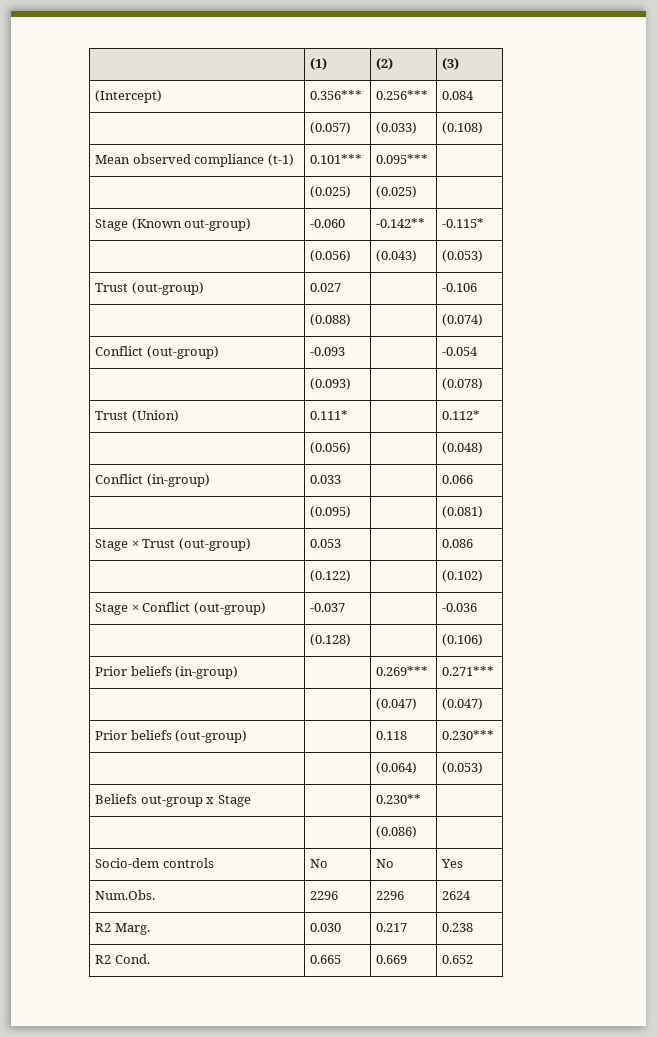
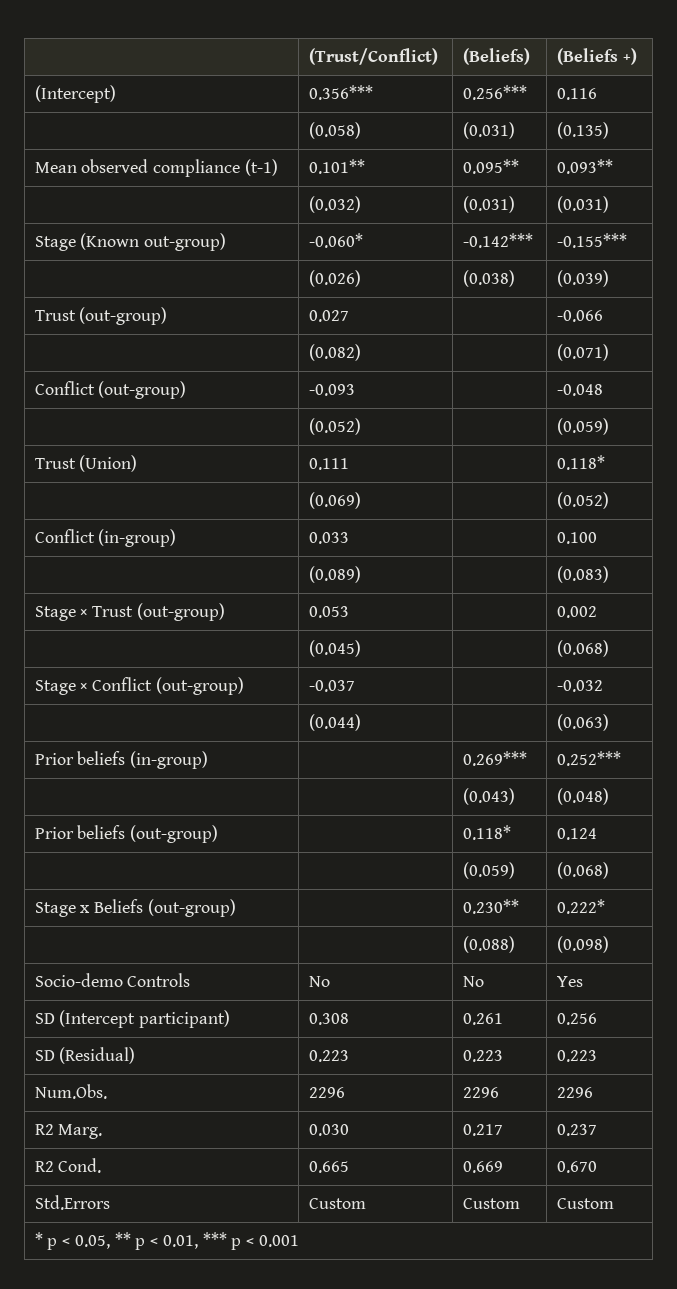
- | (1) | (2) | (3)
+ | (Trust/Conflict) | (Beliefs) | (Beliefs +)
- (Intercept) | 0.356*** | 0.256*** | 0.084
- | (0.057) | (0.033) | (0.108)
+ (Intercept) | 0.356*** | 0.256*** | 0.116
+ | (0.058) | (0.031) | (0.135)
- Mean observed compliance (t-1) | 0.101*** | 0.095*** |
- | (0.025) | (0.025) |
- Stage (Known out-group) | -0.060 | -0.142** | -0.115*
- | (0.056) | (0.043) | (0.053)
+ Mean observed compliance (t-1) | 0.101** | 0.095** | 0.093**
+ | (0.032) | (0.031) | (0.031)
+ Stage (Known out-group) | -0.060* | -0.142*** | -0.155***
+ | (0.026) | (0.038) | (0.039)
- Trust (out-group) | 0.027 | | -0.106
- | (0.088) | | (0.074)
+ Trust (out-group) | 0.027 | | -0.066
+ | (0.082) | | (0.071)
- Conflict (out-group) | -0.093 | | -0.054
- | (0.093) | | (0.078)
+ Conflict (out-group) | -0.093 | | -0.048
+ | (0.052) | | (0.059)
- Trust (Union) | 0.111* | | 0.112*
- | (0.056) | | (0.048)
+ Trust (Union) | 0.111 | | 0.118*
+ | (0.069) | | (0.052)
- Conflict (in-group) | 0.033 | | 0.066
- | (0.095) | | (0.081)
+ Conflict (in-group) | 0.033 | | 0.100
+ | (0.089) | | (0.083)
- Stage × Trust (out-group) | 0.053 | | 0.086
- | (0.122) | | (0.102)
+ Stage × Trust (out-group) | 0.053 | | 0.002
+ | (0.045) | | (0.068)
- Stage × Conflict (out-group) | -0.037 | | -0.036
- | (0.128) | | (0.106)
+ Stage × Conflict (out-group) | -0.037 | | -0.032
+ | (0.044) | | (0.063)
- Prior beliefs (in-group) | | 0.269*** | 0.271***
- | | (0.047) | (0.047)
+ Prior beliefs (in-group) | | 0.269*** | 0.252***
+ | | (0.043) | (0.048)
- Prior beliefs (out-group) | | 0.118 | 0.230***
- | | (0.064) | (0.053)
- Beliefs out-group x Stage | | 0.230** |
- | | (0.086) |
- Socio-dem controls | No | No | Yes
+ Prior beliefs (out-group) | | 0.118* | 0.124
+ | | (0.059) | (0.068)
+ Stage x Beliefs (out-group) | | 0.230** | 0.222*
+ | | (0.088) | (0.098)
+ Socio-demo Controls | No | No | Yes
+ SD (Intercept participant) | 0.308 | 0.261 | 0.256
+ SD (Residual) | 0.223 | 0.223 | 0.223
- Num.Obs. | 2296 | 2296 | 2624
+ Num.Obs. | 2296 | 2296 | 2296
- R2 Marg. | 0.030 | 0.217 | 0.238
+ R2 Marg. | 0.030 | 0.217 | 0.237
- R2 Cond. | 0.665 | 0.669 | 0.652
+ R2 Cond. | 0.665 | 0.669 | 0.670
+ Std.Errors | Custom | Custom | Custom
+ * p < 0.05, ** p < 0.01, *** p < 0.001

